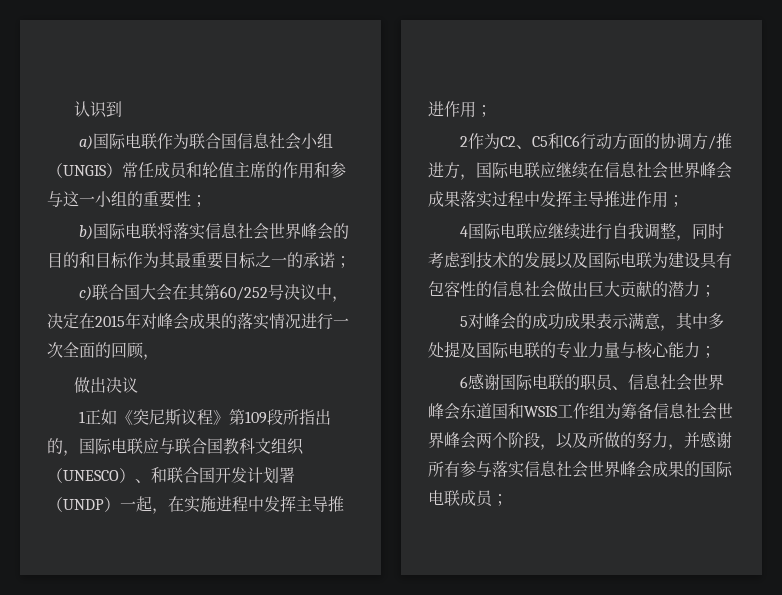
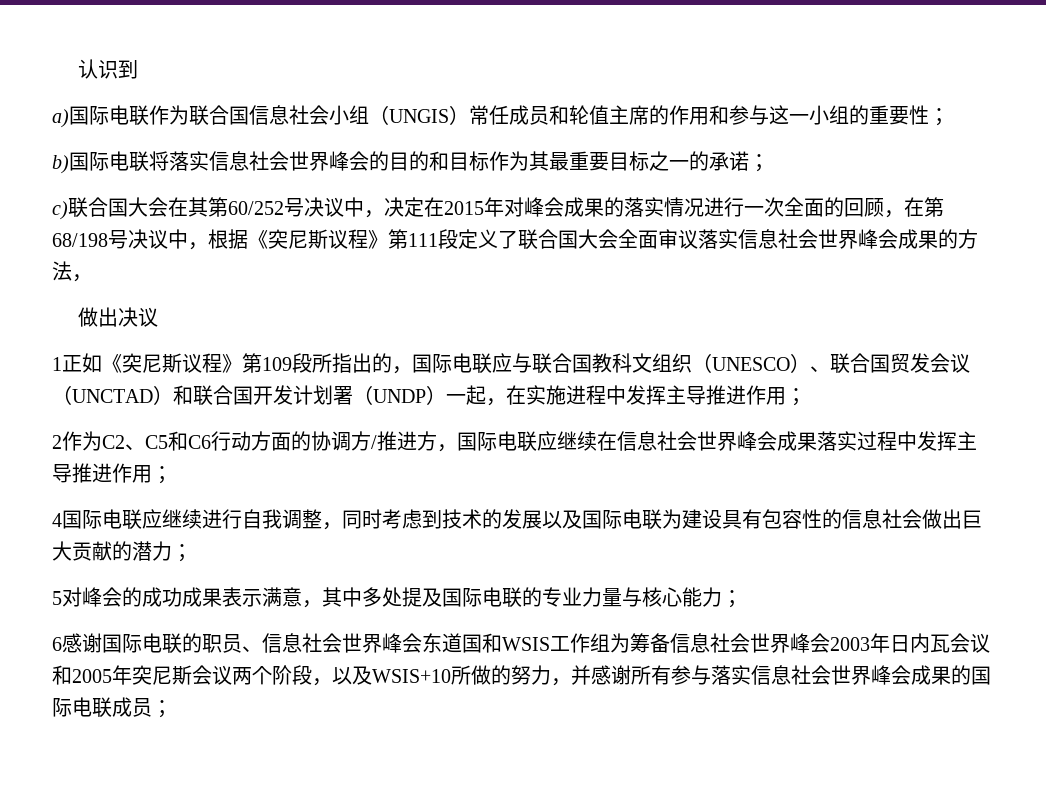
- c)联合国大会在其第60/252号决议中，决定在2015年对峰会成果的落实情况进行一次全面的回顾，
+ c)联合国大会在其第60/252号决议中，决定在2015年对峰会成果的落实情况进行一次全面的回顾，在第68/198号决议中，根据《突尼斯议程》第111段定义了联合国大会全面审议落实信息社会世界峰会成果的方法，
- 1正如《突尼斯议程》第109段所指出的，国际电联应与联合国教科文组织（UNESCO）、和联合国开发计划署（UNDP）一起，在实施进程中发挥主导推进作用；
+ 1正如《突尼斯议程》第109段所指出的，国际电联应与联合国教科文组织（UNESCO）、联合国贸发会议（UNCTAD）和联合国开发计划署（UNDP）一起，在实施进程中发挥主导推进作用；
- 6感谢国际电联的职员、信息社会世界峰会东道国和WSIS工作组为筹备信息社会世界峰会两个阶段，以及所做的努力，并感谢所有参与落实信息社会世界峰会成果的国际电联成员；
+ 6感谢国际电联的职员、信息社会世界峰会东道国和WSIS工作组为筹备信息社会世界峰会2003年日内瓦会议和2005年突尼斯会议两个阶段，以及WSIS+10所做的努力，并感谢所有参与落实信息社会世界峰会成果的国际电联成员；

